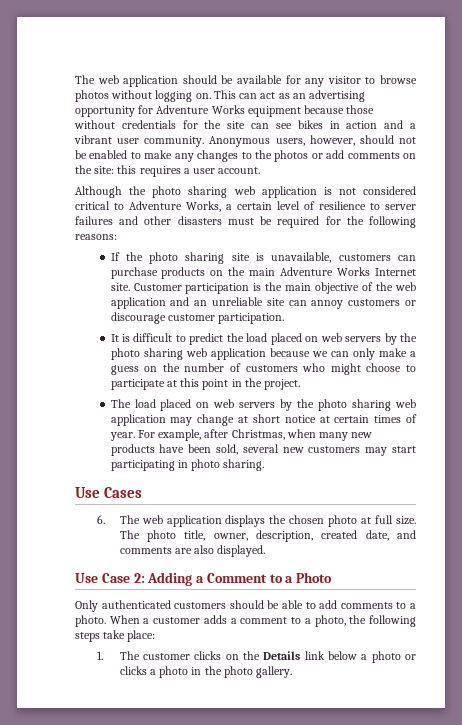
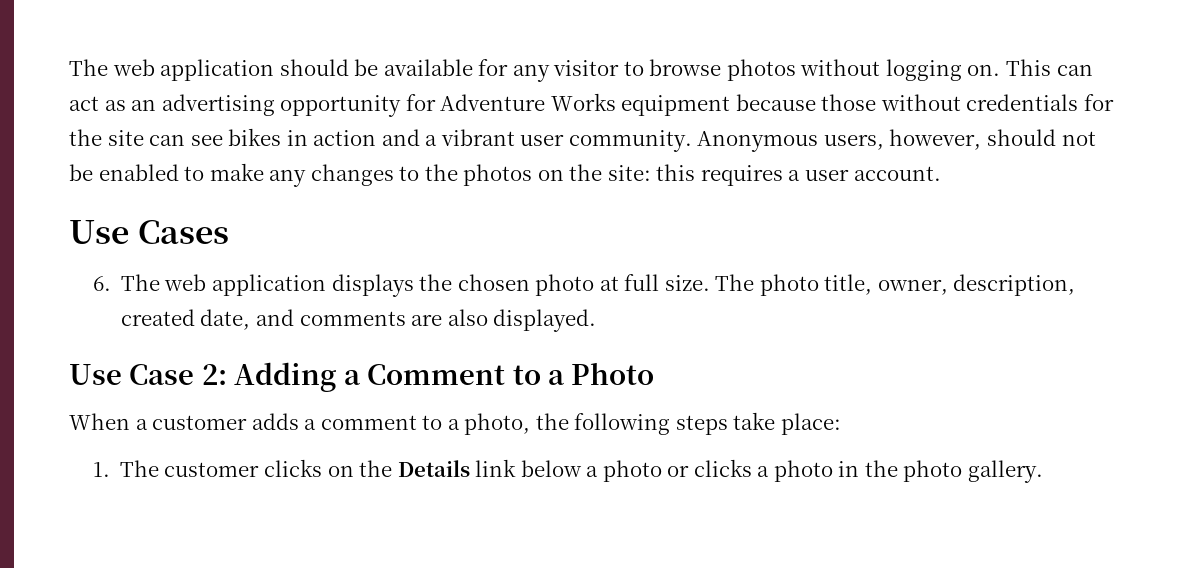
- Anonymous users, however, should not be enabled to make any changes to the photos or add comments on the site: this requires a user account.
+ Anonymous users, however, should not be enabled to make any changes to the photos on the site: this requires a user account.
- Although the photo sharing web application is not considered critical to Adventure Works, a certain level of resilience to server failures and other disasters must be required for the following reasons:
- If the photo sharing site is unavailable, customers can purchase products on the main Adventure Works Internet site. Customer participation is the main objective of the web application and an unreliable site can annoy customers or discourage customer participation.
- It is difficult to predict the load placed on web servers by the photo sharing web application because we can only make a guess on the number of customers who might choose to participate at this point in the project.
- The load placed on web servers by the photo sharing web application may change at short notice at certain times of year. For example, after Christmas, when many new products have been sold, several new customers may start participating in photo sharing.
- Only authenticated customers should be able to add comments to a photo.

